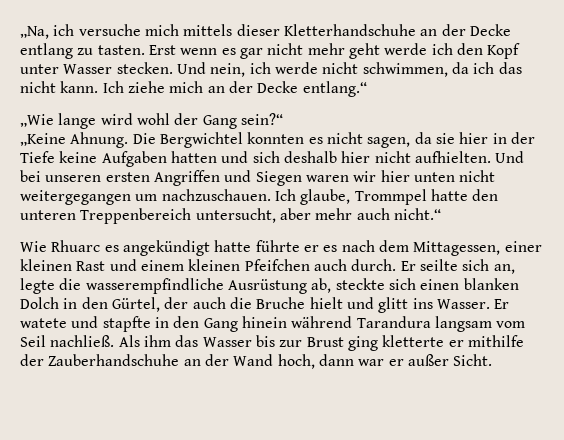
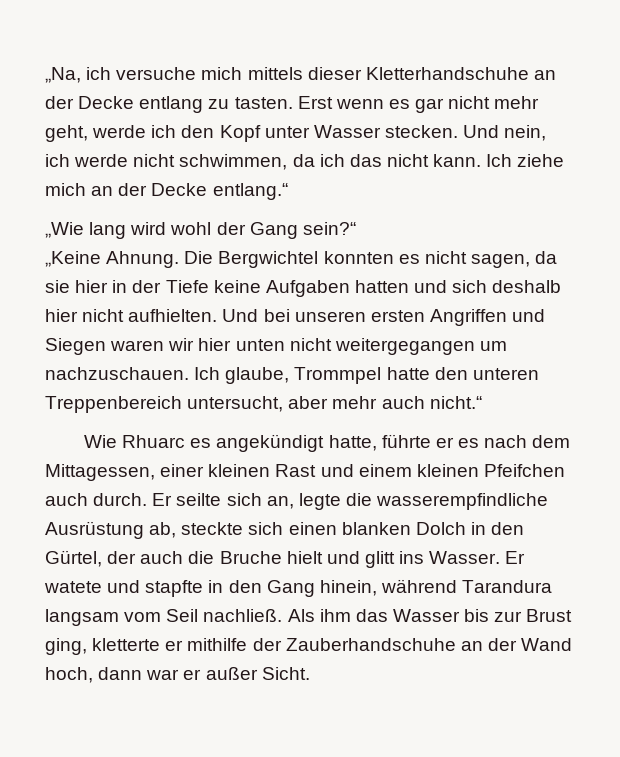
- Erst wenn es gar nicht mehr geht werde ich den Kopf unter Wasser stecken.
+ Erst wenn es gar nicht mehr geht, werde ich den Kopf unter Wasser stecken.
- „Wie lange wird wohl der Gang sein?“
+ „Wie lang wird wohl der Gang sein?“
- Wie Rhuarc es angekündigt hatte führte er es nach dem Mittagessen, einer kleinen Rast und einem kleinen Pfeifchen auch durch.
+ Wie Rhuarc es angekündigt hatte, führte er es nach dem Mittagessen, einer kleinen Rast und einem kleinen Pfeifchen auch durch.
- Er watete und stapfte in den Gang hinein während Tarandura langsam vom Seil nachließ.
+ Er watete und stapfte in den Gang hinein, während Tarandura langsam vom Seil nachließ.
- Als ihm das Wasser bis zur Brust ging kletterte er mithilfe der Zauberhandschuhe an der Wand hoch, dann war er außer Sicht.
+ Als ihm das Wasser bis zur Brust ging, kletterte er mithilfe der Zauberhandschuhe an der Wand hoch, dann war er außer Sicht.

